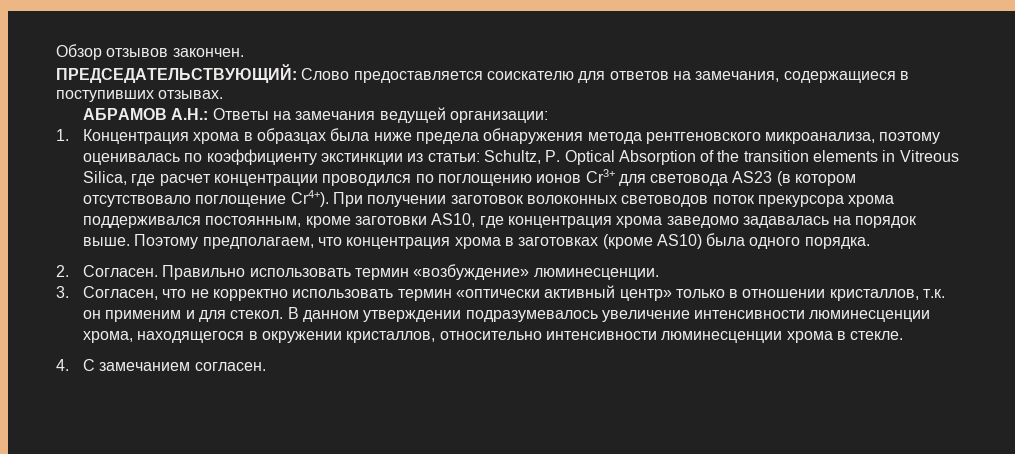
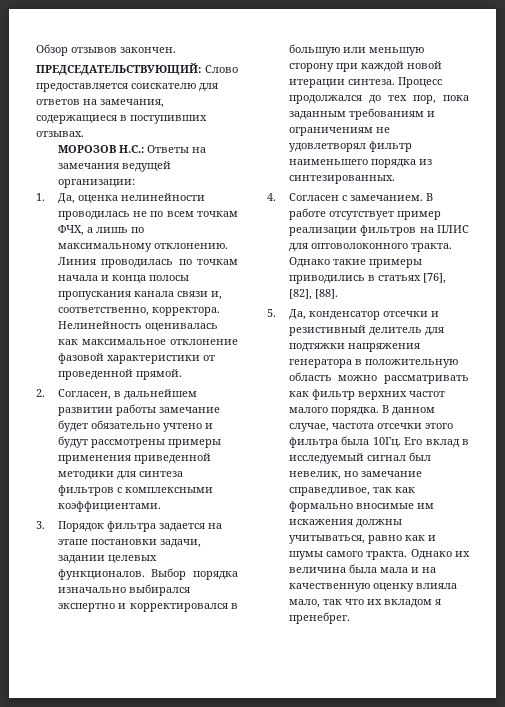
- АБРАМОВ А.Н.: Ответы на замечания ведущей организации:
+ МОРОЗОВ Н.С.: Ответы на замечания ведущей организации:
- 1. Концентрация хрома в образцах была ниже предела обнаружения метода рентгеновского микроанализа, поэтому оценивалась по коэффициенту экстинкции из статьи: Schultz, P. Optical Absorption of the transition elements in Vitreous Silica, где расчет концентрации проводился по поглощению ионов Cr3+ для световода AS23 (в котором отсутствовало поглощение Cr4+). При получении заготовок волоконных световодов поток прекурсора хрома поддерживался постоянным, кроме заготовки AS10, где концентрация хрома заведомо задавалась на порядок выше. Поэтому предполагаем, что концентрация хрома в заготовках (кроме AS10) была одного порядка.
- 2. Согласен. Правильно использовать термин «возбуждение» люминесценции.
- 3. Согласен, что не корректно использовать термин «оптически активный центр» только в отношении кристаллов, т.к. он применим и для стекол. В данном утверждении подразумевалось увеличение интенсивности люминесценции хрома, находящегося в окружении кристаллов, относительно интенсивности люминесценции хрома в стекле.
- 4. С замечанием согласен.
+ 1. Да, оценка нелинейности проводилась не по всем точкам ФЧХ, а лишь по максимальному отклонению. Линия проводилась по точкам начала и конца полосы пропускания канала связи и, соответственно, корректора. Нелинейность оценивалась как максимальное отклонение фазовой характеристики от проведенной прямой.
+ 2. Согласен, в дальнейшем развитии работы замечание будет обязательно учтено и будут рассмотрены примеры применения приведенной методики для синтеза фильтров с комплексными коэффициентами.
+ 3. Порядок фильтра задается на этапе постановки задачи, задании целевых функционалов. Выбор порядка изначально выбирался экспертно и корректировался в большую или меньшую сторону при каждой новой итерации синтеза. Процесс продолжался до тех пор, пока заданным требованиям и ограничениям не удовлетворял фильтр наименьшего порядка из синтезированных.
+ 4. Согласен с замечанием. В работе отсутствует пример реализации фильтров на ПЛИС для оптоволоконного тракта. Однако такие примеры приводились в статьях [76], [82], [88].
+ 5. Да, конденсатор отсечки и резистивный делитель для подтяжки напряжения генератора в положительную область можно рассматривать как фильтр верхних частот малого порядка. В данном случае, частота отсечки этого фильтра была 10Гц. Его вклад в исследуемый сигнал был невелик, но замечание справедливое, так как формально вносимые им искажения должны учитываться, равно как и шумы самого тракта. Однако их величина была мала и на качественную оценку влияла мало, так что их вкладом я пренебрег.

